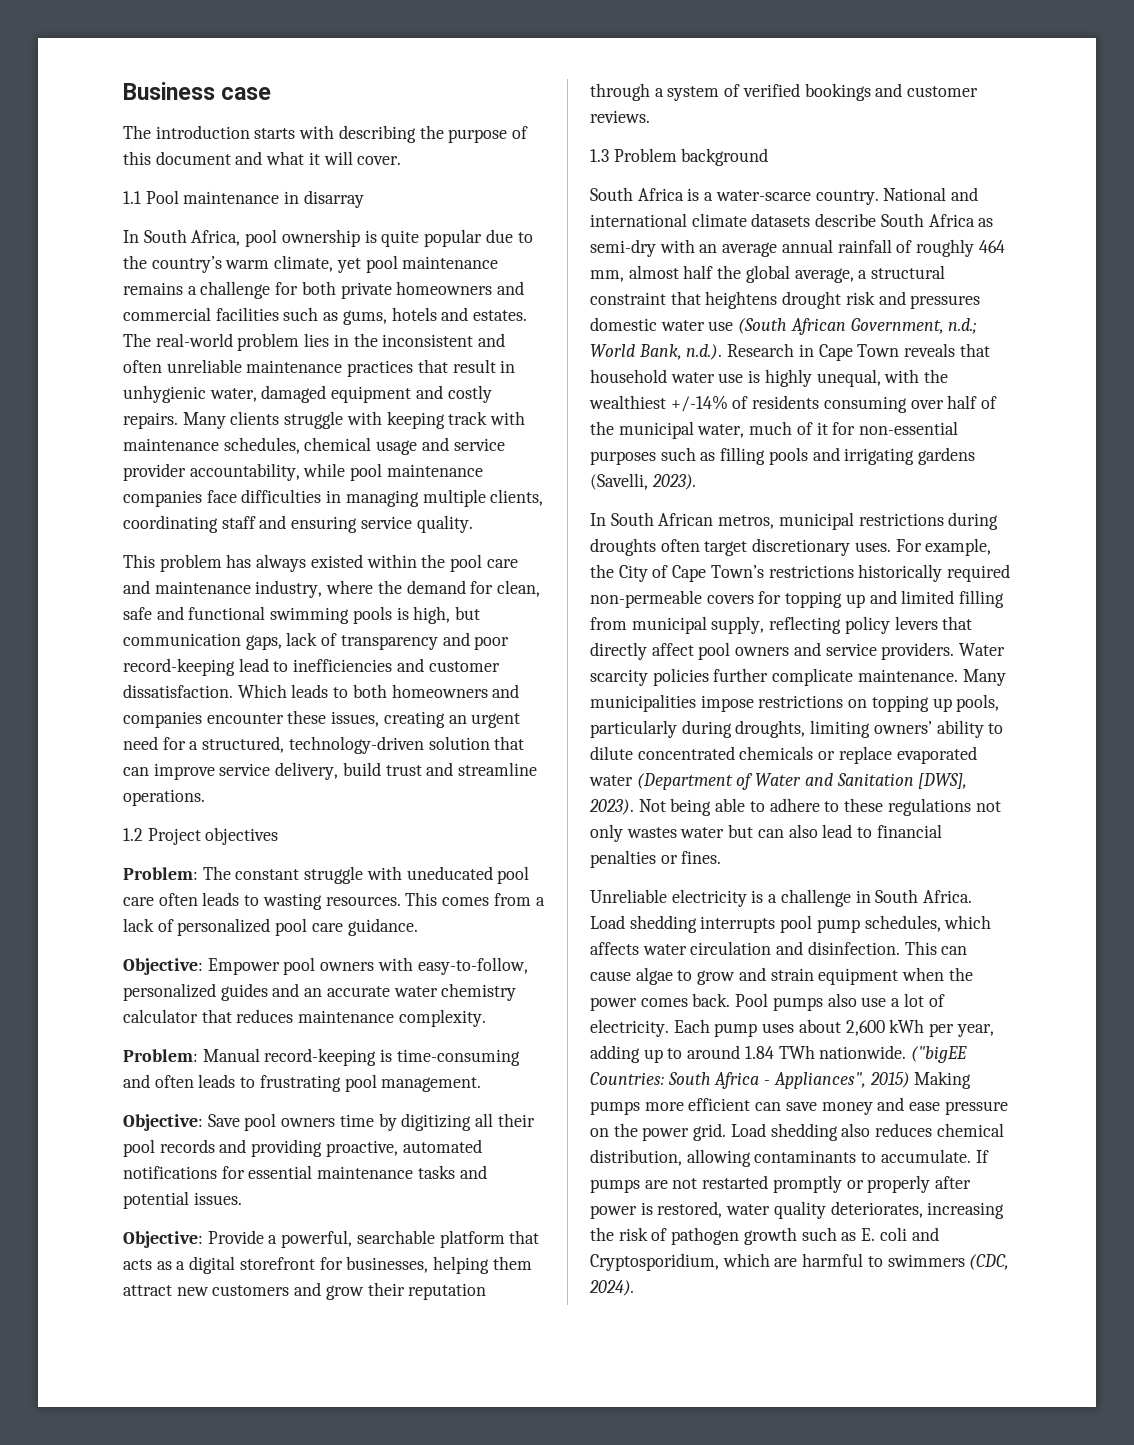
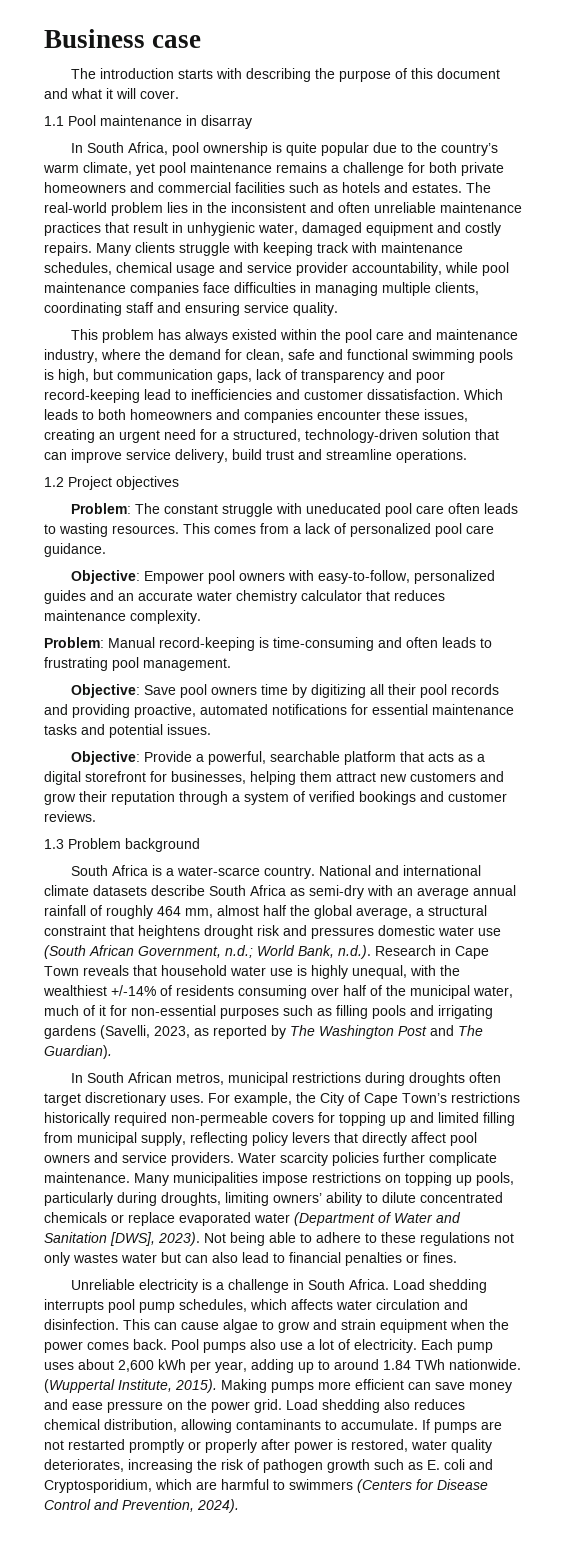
- In South Africa, pool ownership is quite popular due to the country’s warm climate, yet pool maintenance remains a challenge for both private homeowners and commercial facilities such as gums, hotels and estates.
+ In South Africa, pool ownership is quite popular due to the country’s warm climate, yet pool maintenance remains a challenge for both private homeowners and commercial facilities such as hotels and estates.
- World Bank, n.d.). Research in Cape Town reveals that household water use is highly unequal, with the wealthiest +/-14% of residents consuming over half of the municipal water, much of it for non-essential purposes such as filling pools and irrigating gardens (Savelli, 2023).
+ World Bank, n.d.). Research in Cape Town reveals that household water use is highly unequal, with the wealthiest +/-14% of residents consuming over half of the municipal water, much of it for non-essential purposes such as filling pools and irrigating gardens (Savelli, 2023, as reported by The Washington Post and The Guardian).
- ("bigEE Countries: South Africa - Appliances", 2015) Making pumps more efficient can save money and ease pressure on the power grid.
+ (Wuppertal Institute, 2015). Making pumps more efficient can save money and ease pressure on the power grid.
- If pumps are not restarted promptly or properly after power is restored, water quality deteriorates, increasing the risk of pathogen growth such as E. coli and Cryptosporidium, which are harmful to swimmers (CDC, 2024).
+ If pumps are not restarted promptly or properly after power is restored, water quality deteriorates, increasing the risk of pathogen growth such as E. coli and Cryptosporidium, which are harmful to swimmers (Centers for Disease Control and Prevention, 2024).

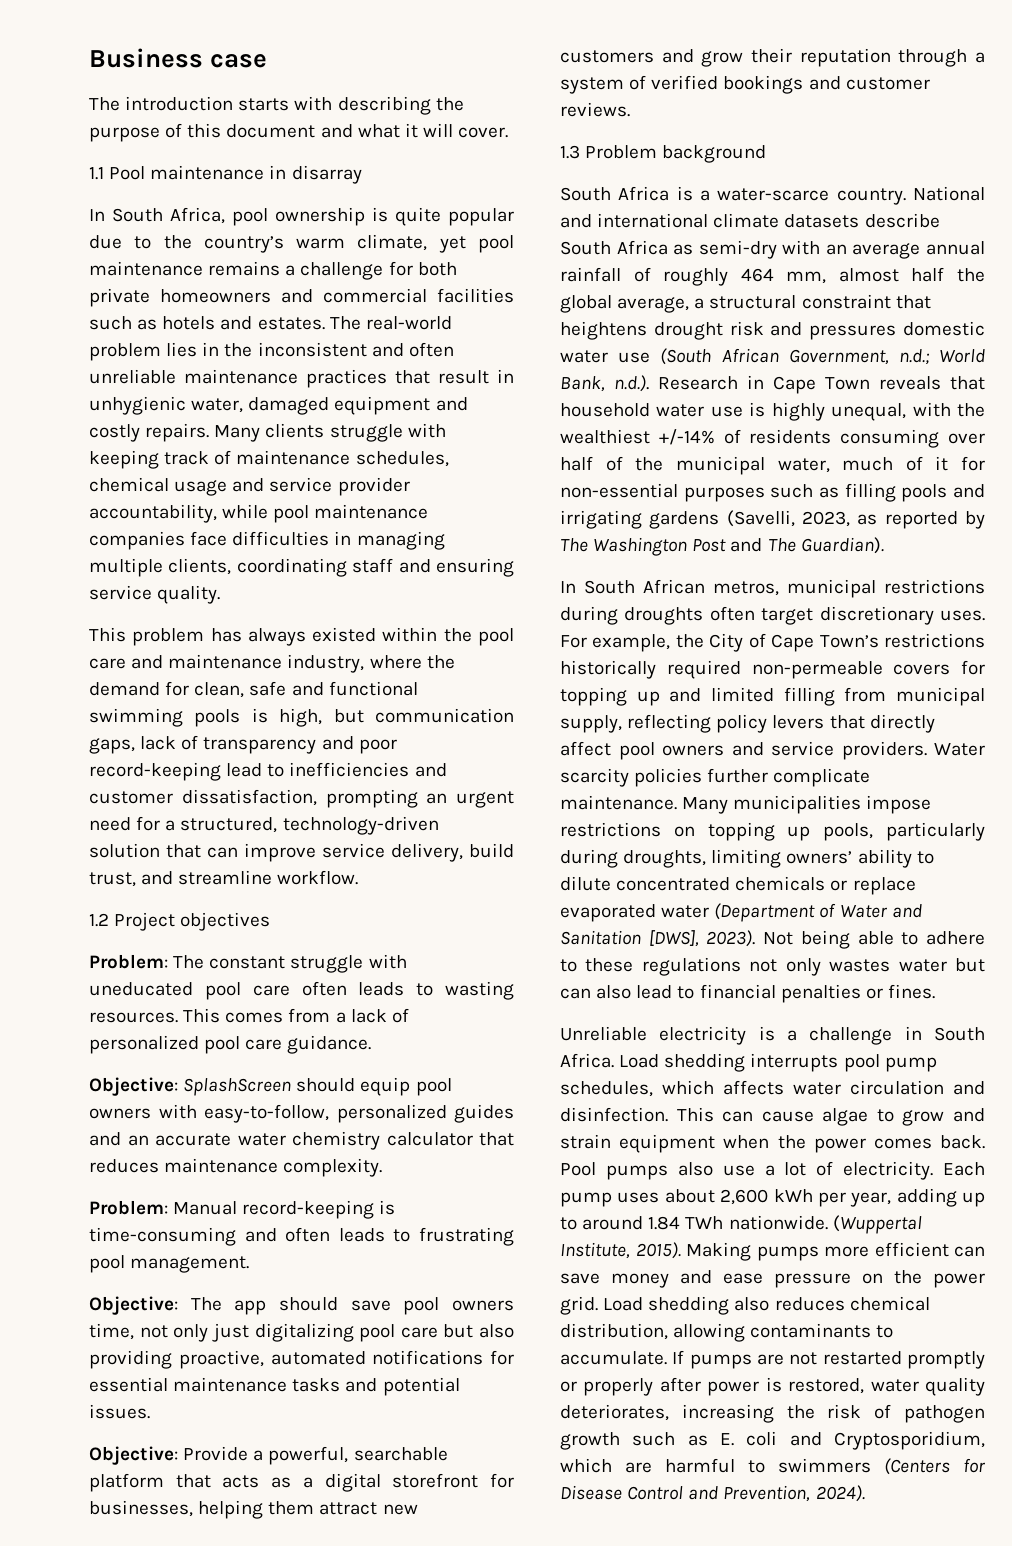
- Many clients struggle with keeping track with maintenance schedules, chemical usage and service provider accountability, while pool maintenance companies face difficulties in managing multiple clients, coordinating staff and ensuring service quality.
+ Many clients struggle with keeping track of maintenance schedules, chemical usage and service provider accountability, while pool maintenance companies face difficulties in managing multiple clients, coordinating staff and ensuring service quality.
- This problem has always existed within the pool care and maintenance industry, where the demand for clean, safe and functional swimming pools is high, but communication gaps, lack of transparency and poor record-keeping lead to inefficiencies and customer dissatisfaction. Which leads to both homeowners and companies encounter these issues, creating an urgent need for a structured, technology-driven solution that can improve service delivery, build trust and streamline operations.
+ This problem has always existed within the pool care and maintenance industry, where the demand for clean, safe and functional swimming pools is high, but communication gaps, lack of transparency and poor record-keeping lead to inefficiencies and customer dissatisfaction, prompting an urgent need for a structured, technology-driven solution that can improve service delivery, build trust, and streamline workflow.
- Objective: Empower pool owners with easy-to-follow, personalized guides and an accurate water chemistry calculator that reduces maintenance complexity.
+ Objective: SplashScreen should equip pool owners with easy-to-follow, personalized guides and an accurate water chemistry calculator that reduces maintenance complexity.
- Objective: Save pool owners time by digitizing all their pool records and providing proactive, automated notifications for essential maintenance tasks and potential issues.
+ Objective: The app should save pool owners time, not only just digitalizing pool care but also providing proactive, automated notifications for essential maintenance tasks and potential issues.

